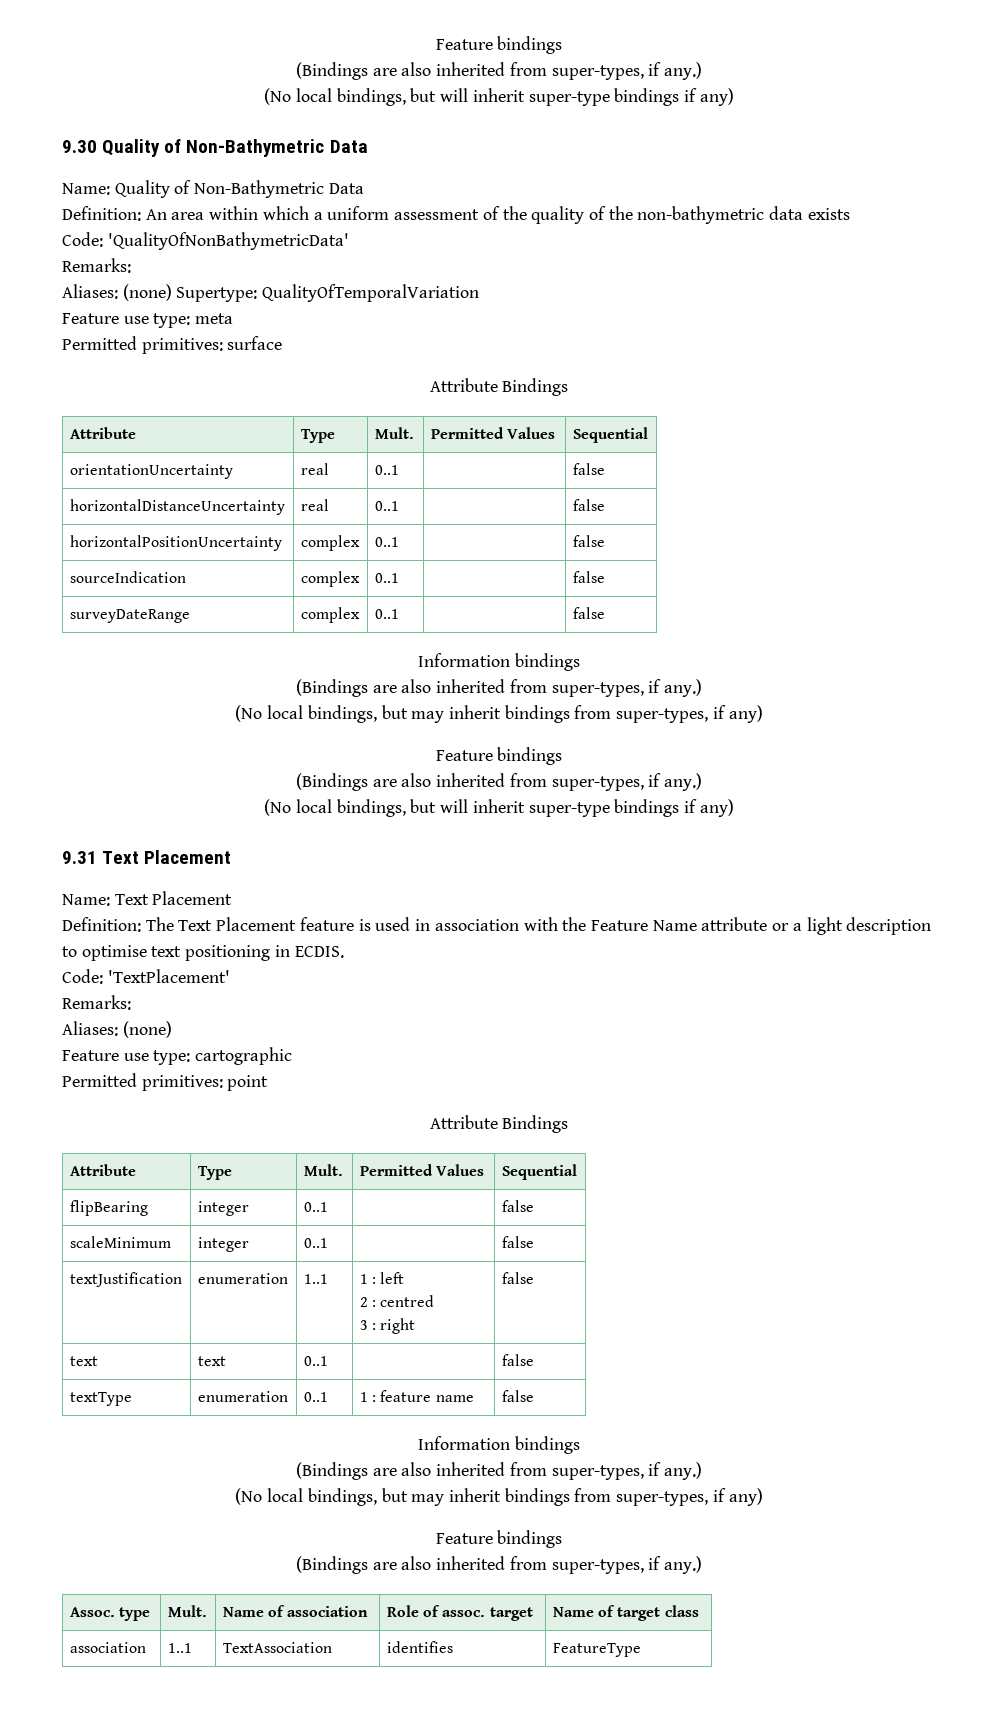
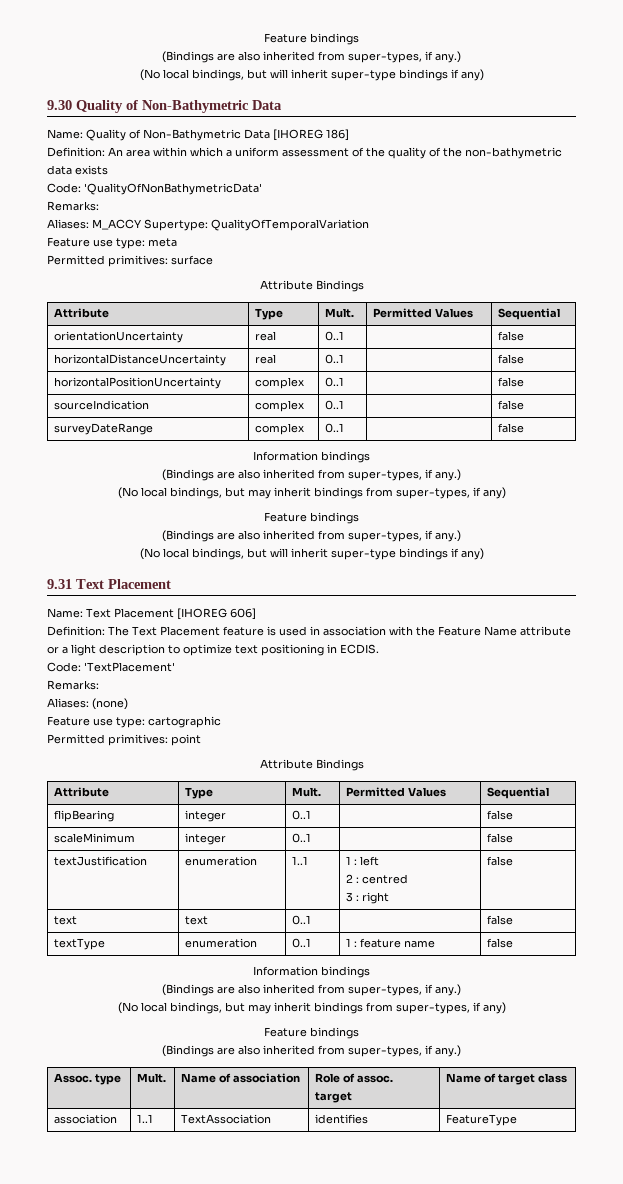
- Name: Quality of Non-Bathymetric Data
+ Name: Quality of Non-Bathymetric Data [IHOREG 186]
- Aliases: (none) Supertype: QualityOfTemporalVariation
+ Aliases: M_ACCY Supertype: QualityOfTemporalVariation
- Name: Text Placement
+ Name: Text Placement [IHOREG 606]
- Definition: The Text Placement feature is used in association with the Feature Name attribute or a light description to optimise text positioning in ECDIS.
+ Definition: The Text Placement feature is used in association with the Feature Name attribute or a light description to optimize text positioning in ECDIS.

